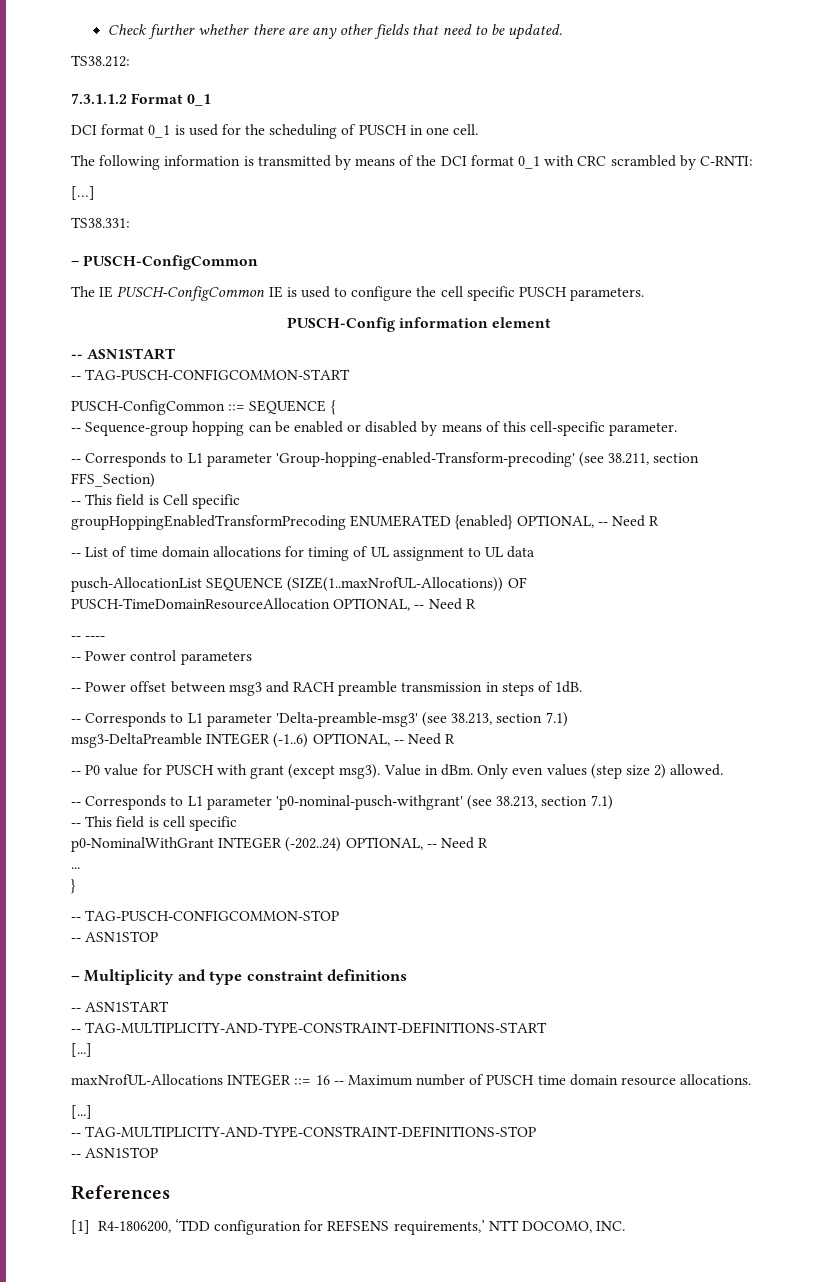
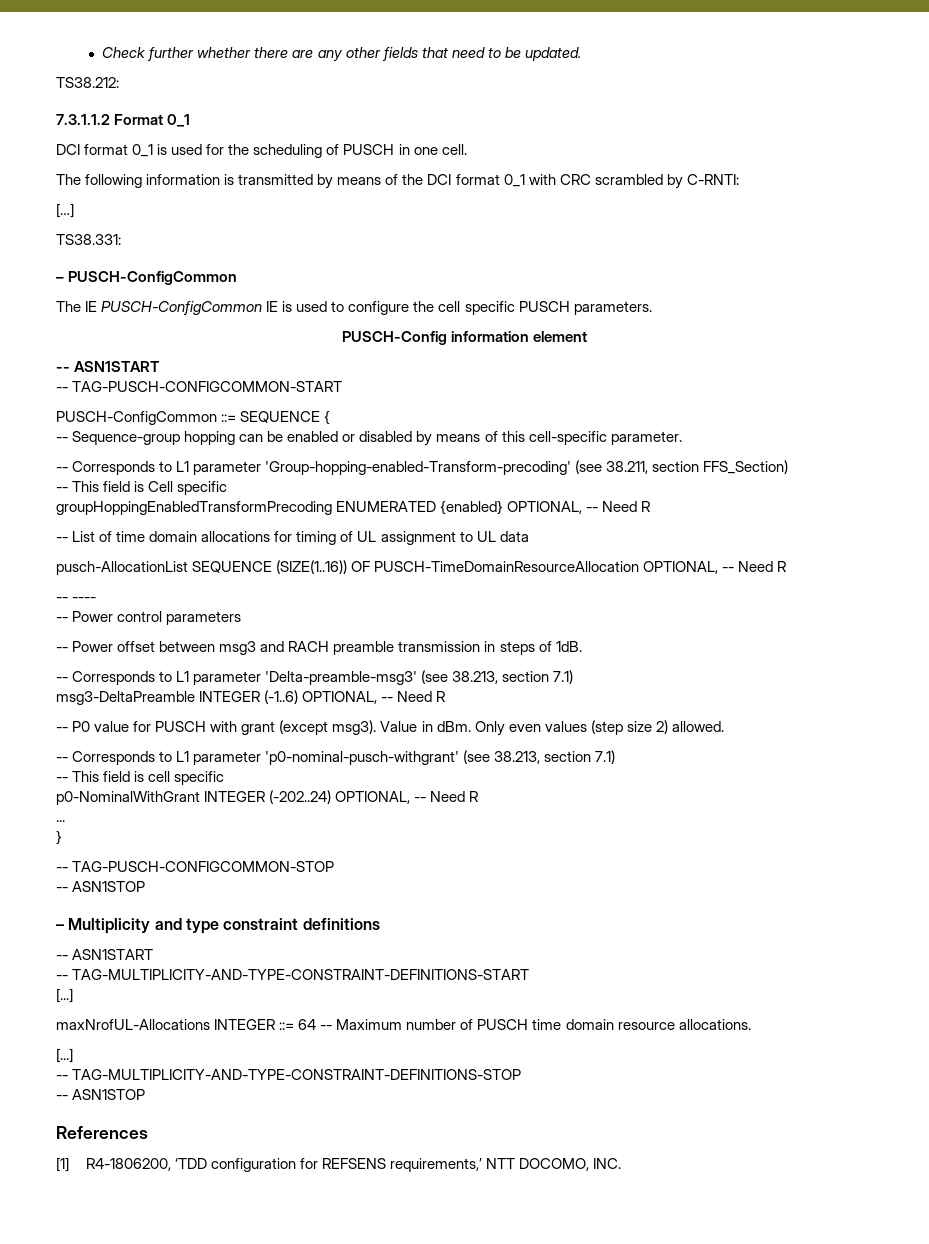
- pusch-AllocationList SEQUENCE (SIZE(1..maxNrofUL-Allocations)) OF PUSCH-TimeDomainResourceAllocation OPTIONAL, -- Need R
+ pusch-AllocationList SEQUENCE (SIZE(1..16)) OF PUSCH-TimeDomainResourceAllocation OPTIONAL, -- Need R
- maxNrofUL-Allocations INTEGER ::= 16 -- Maximum number of PUSCH time domain resource allocations.
+ maxNrofUL-Allocations INTEGER ::= 64 -- Maximum number of PUSCH time domain resource allocations.

